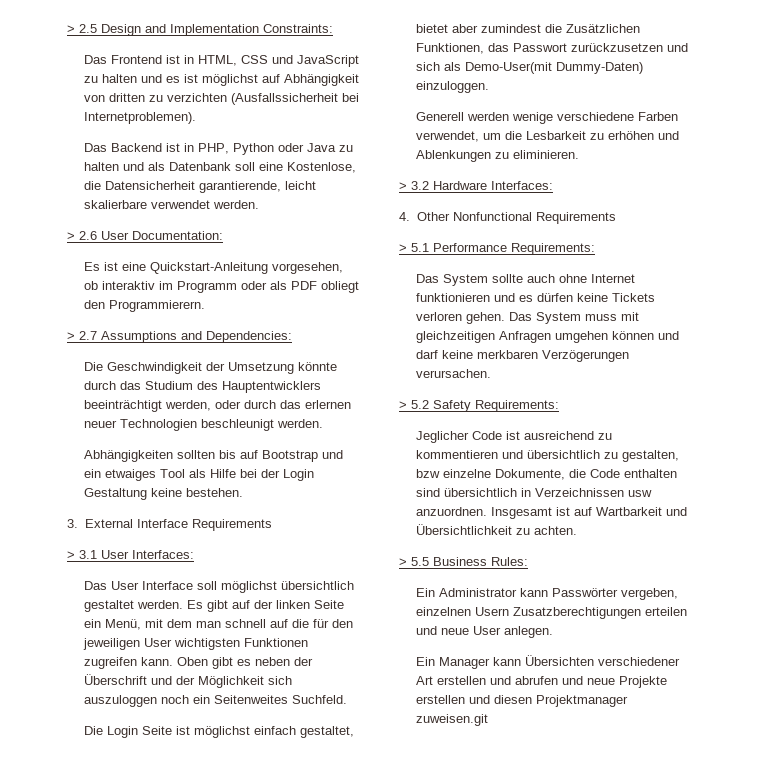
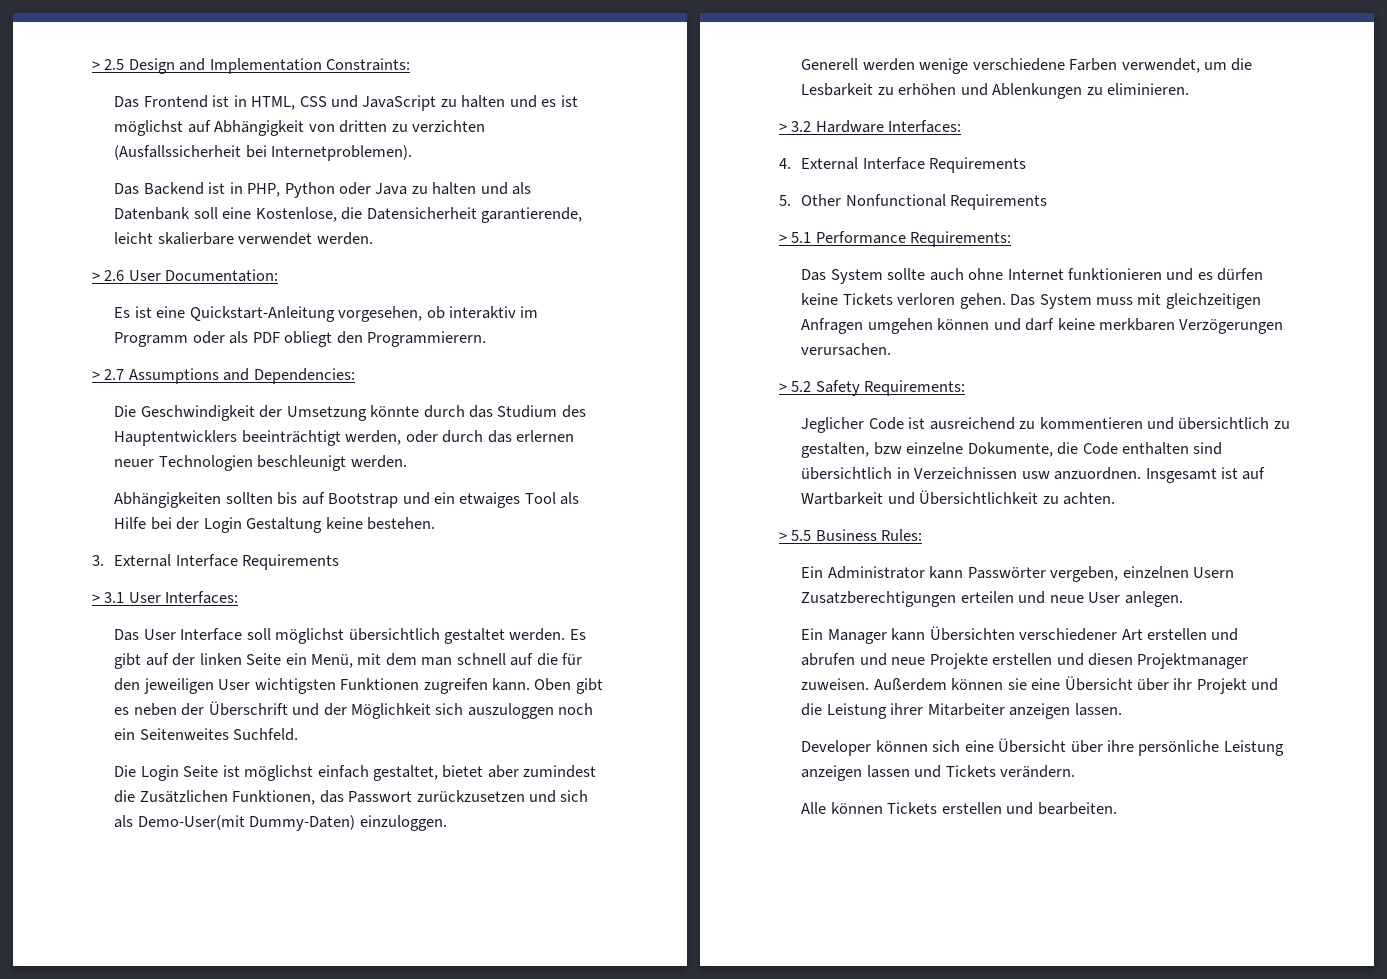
- 4. Other Nonfunctional Requirements
+ 4. External Interface Requirements
+ 5. Other Nonfunctional Requirements
- Ein Manager kann Übersichten verschiedener Art erstellen und abrufen und neue Projekte erstellen und diesen Projektmanager zuweisen.git
+ Ein Manager kann Übersichten verschiedener Art erstellen und abrufen und neue Projekte erstellen und diesen Projektmanager zuweisen. Außerdem können sie eine Übersicht über ihr Projekt und die Leistung ihrer Mitarbeiter anzeigen lassen.
+ Developer können sich eine Übersicht über ihre persönliche Leistung anzeigen lassen und Tickets verändern.
+ Alle können Tickets erstellen und bearbeiten.

